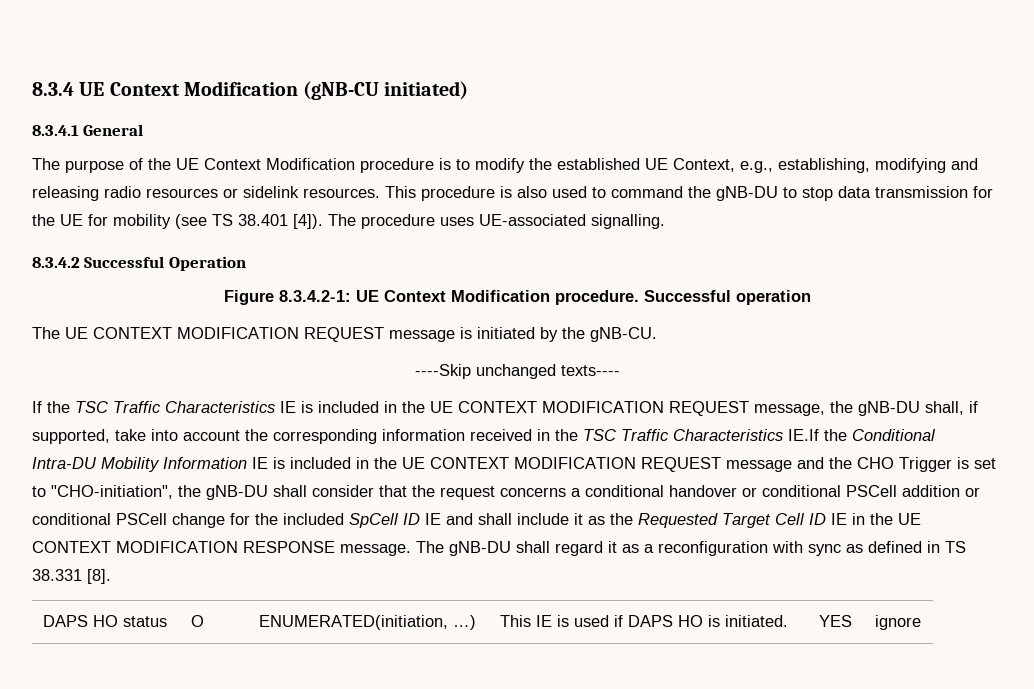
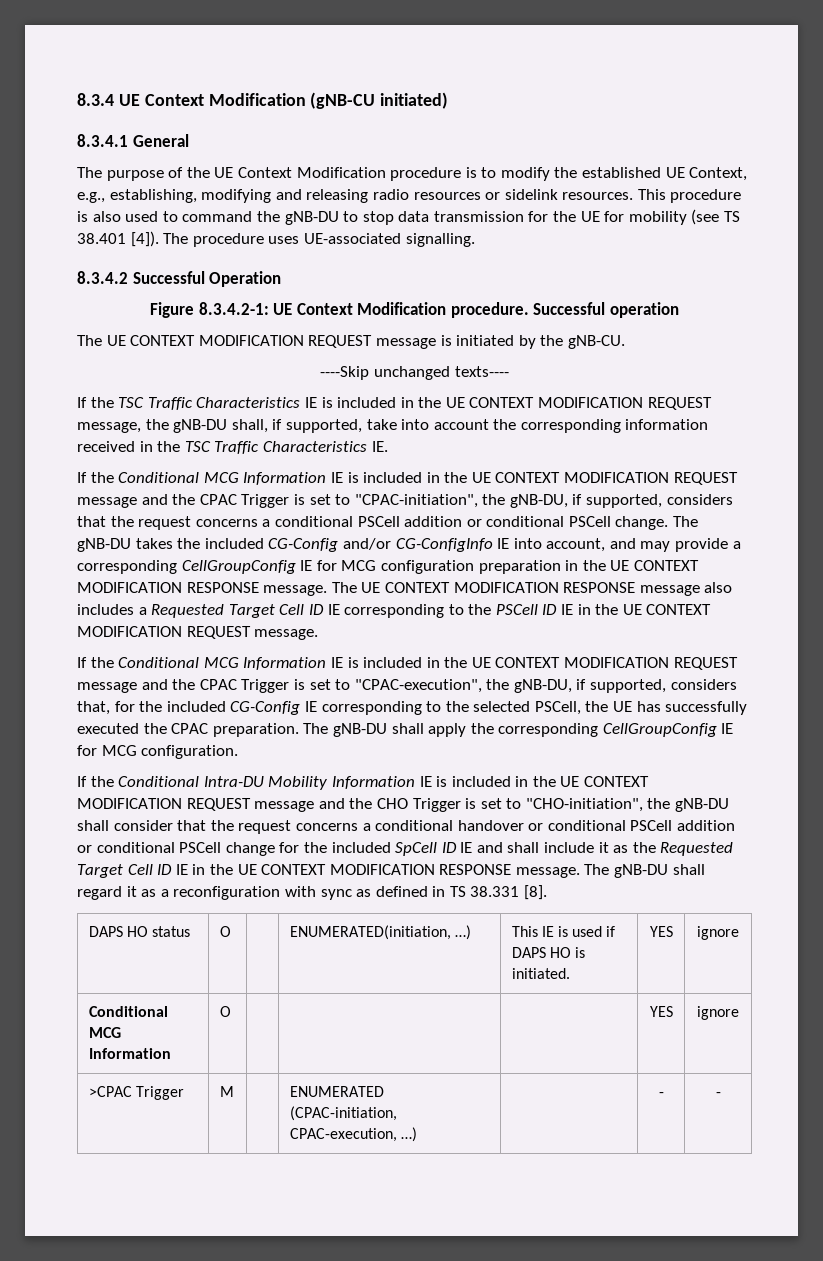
- If the TSC Traffic Characteristics IE is included in the UE CONTEXT MODIFICATION REQUEST message, the gNB-DU shall, if supported, take into account the corresponding information received in the TSC Traffic Characteristics IE.If the Conditional Intra-DU Mobility Information IE is included in the UE CONTEXT MODIFICATION REQUEST message and the CHO Trigger is set to "CHO-initiation", the gNB-DU shall consider that the request concerns a conditional handover or conditional PSCell addition or conditional PSCell change for the included SpCell ID IE and shall include it as the Requested Target Cell ID IE in the UE CONTEXT MODIFICATION RESPONSE message.
+ If the TSC Traffic Characteristics IE is included in the UE CONTEXT MODIFICATION REQUEST message, the gNB-DU shall, if supported, take into account the corresponding information received in the TSC Traffic Characteristics IE.
+ If the Conditional MCG Information IE is included in the UE CONTEXT MODIFICATION REQUEST message and the CPAC Trigger is set to "CPAC-initiation", the gNB-DU, if supported, considers that the request concerns a conditional PSCell addition or conditional PSCell change. The gNB-DU takes the included CG-Config and/or CG-ConfigInfo IE into account, and may provide a corresponding CellGroupConfig IE for MCG configuration preparation in the UE CONTEXT MODIFICATION RESPONSE message. The UE CONTEXT MODIFICATION RESPONSE message also includes a Requested Target Cell ID IE corresponding to the PSCell ID IE in the UE CONTEXT MODIFICATION REQUEST message.
+ If the Conditional MCG Information IE is included in the UE CONTEXT MODIFICATION REQUEST message and the CPAC Trigger is set to "CPAC-execution", the gNB-DU, if supported, considers that, for the included CG-Config IE corresponding to the selected PSCell, the UE has successfully executed the CPAC preparation. The gNB-DU shall apply the corresponding CellGroupConfig IE for MCG configuration.
+ If the Conditional Intra-DU Mobility Information IE is included in the UE CONTEXT MODIFICATION REQUEST message and the CHO Trigger is set to "CHO-initiation", the gNB-DU shall consider that the request concerns a conditional handover or conditional PSCell addition or conditional PSCell change for the included SpCell ID IE and shall include it as the Requested Target Cell ID IE in the UE CONTEXT MODIFICATION RESPONSE message.
+ Conditional MCG Information | O | | | | YES | ignore
+ >CPAC Trigger | M | | ENUMERATED (CPAC-initiation, CPAC-execution, …) | | - | -

